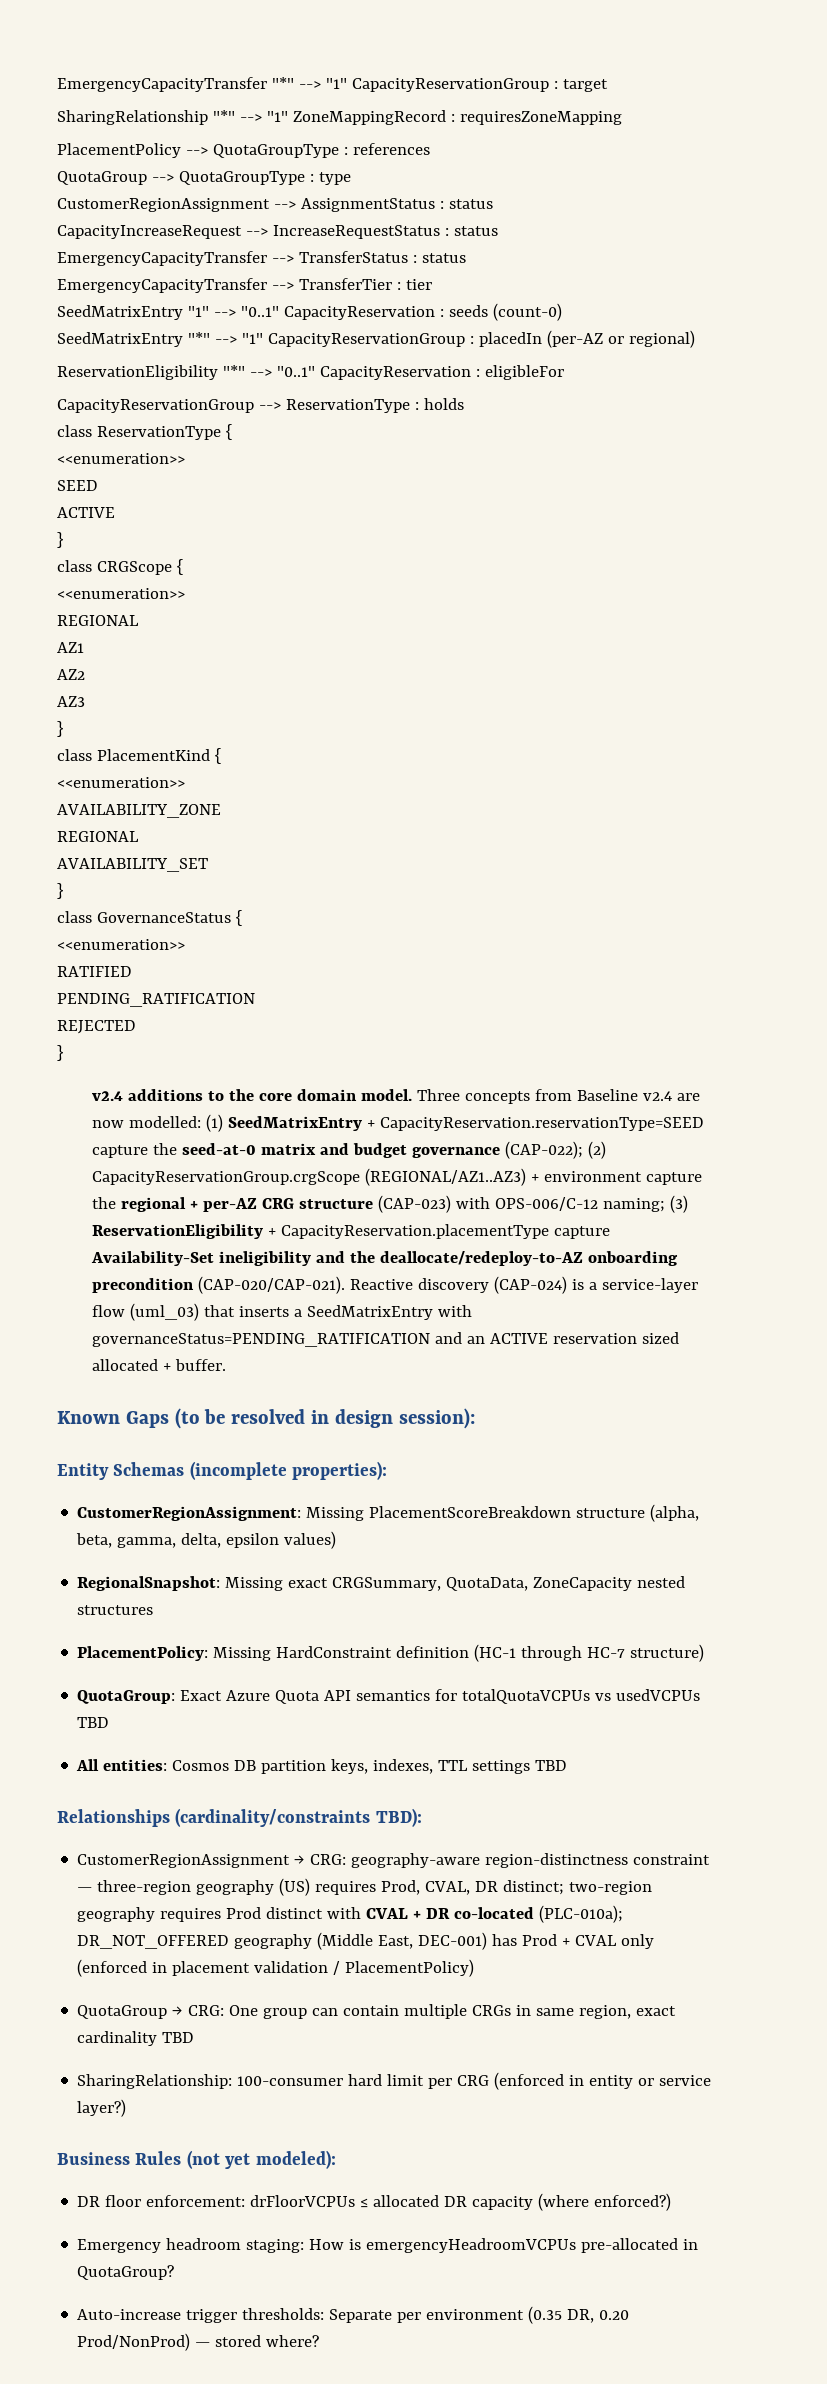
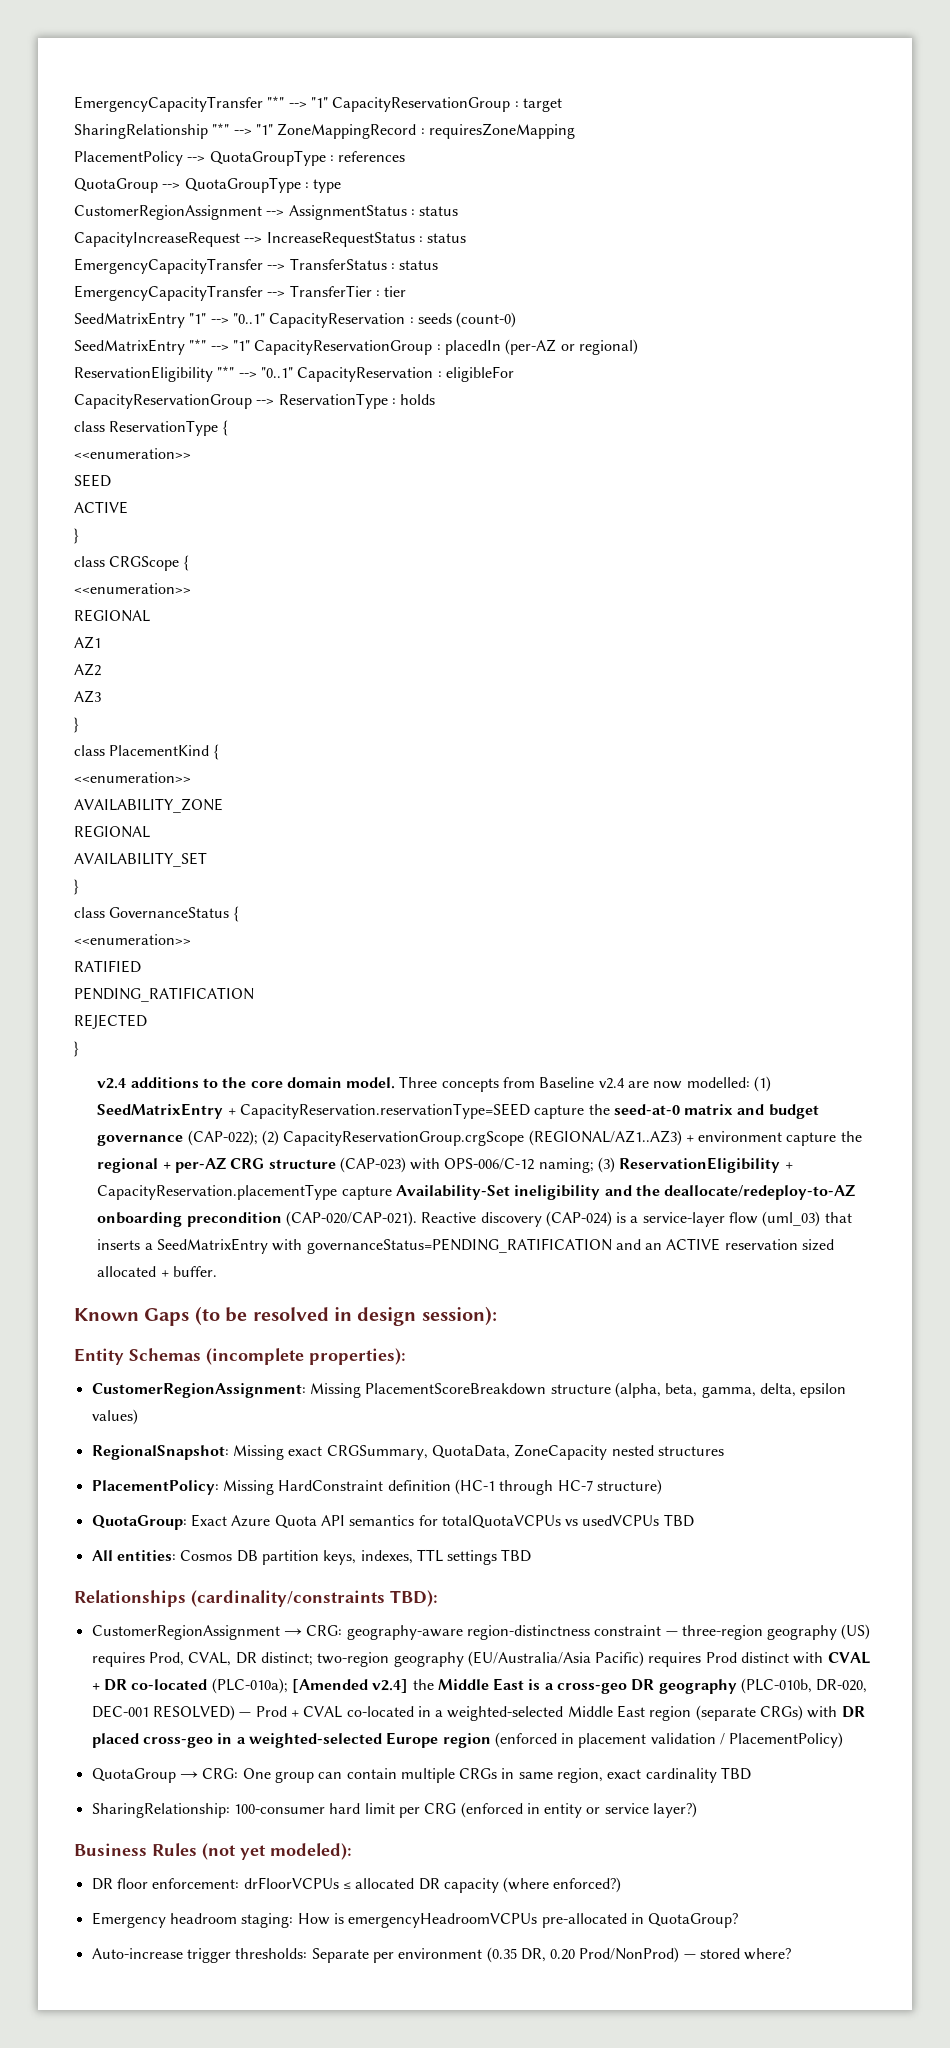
- CustomerRegionAssignment → CRG: geography-aware region-distinctness constraint — three-region geography (US) requires Prod, CVAL, DR distinct; two-region geography requires Prod distinct with CVAL + DR co-located (PLC-010a); DR_NOT_OFFERED geography (Middle East, DEC-001) has Prod + CVAL only (enforced in placement validation / PlacementPolicy)
+ CustomerRegionAssignment → CRG: geography-aware region-distinctness constraint — three-region geography (US) requires Prod, CVAL, DR distinct; two-region geography (EU/Australia/Asia Pacific) requires Prod distinct with CVAL + DR co-located (PLC-010a); [Amended v2.4] the Middle East is a cross-geo DR geography (PLC-010b, DR-020, DEC-001 RESOLVED) — Prod + CVAL co-located in a weighted-selected Middle East region (separate CRGs) with DR placed cross-geo in a weighted-selected Europe region (enforced in placement validation / PlacementPolicy)

